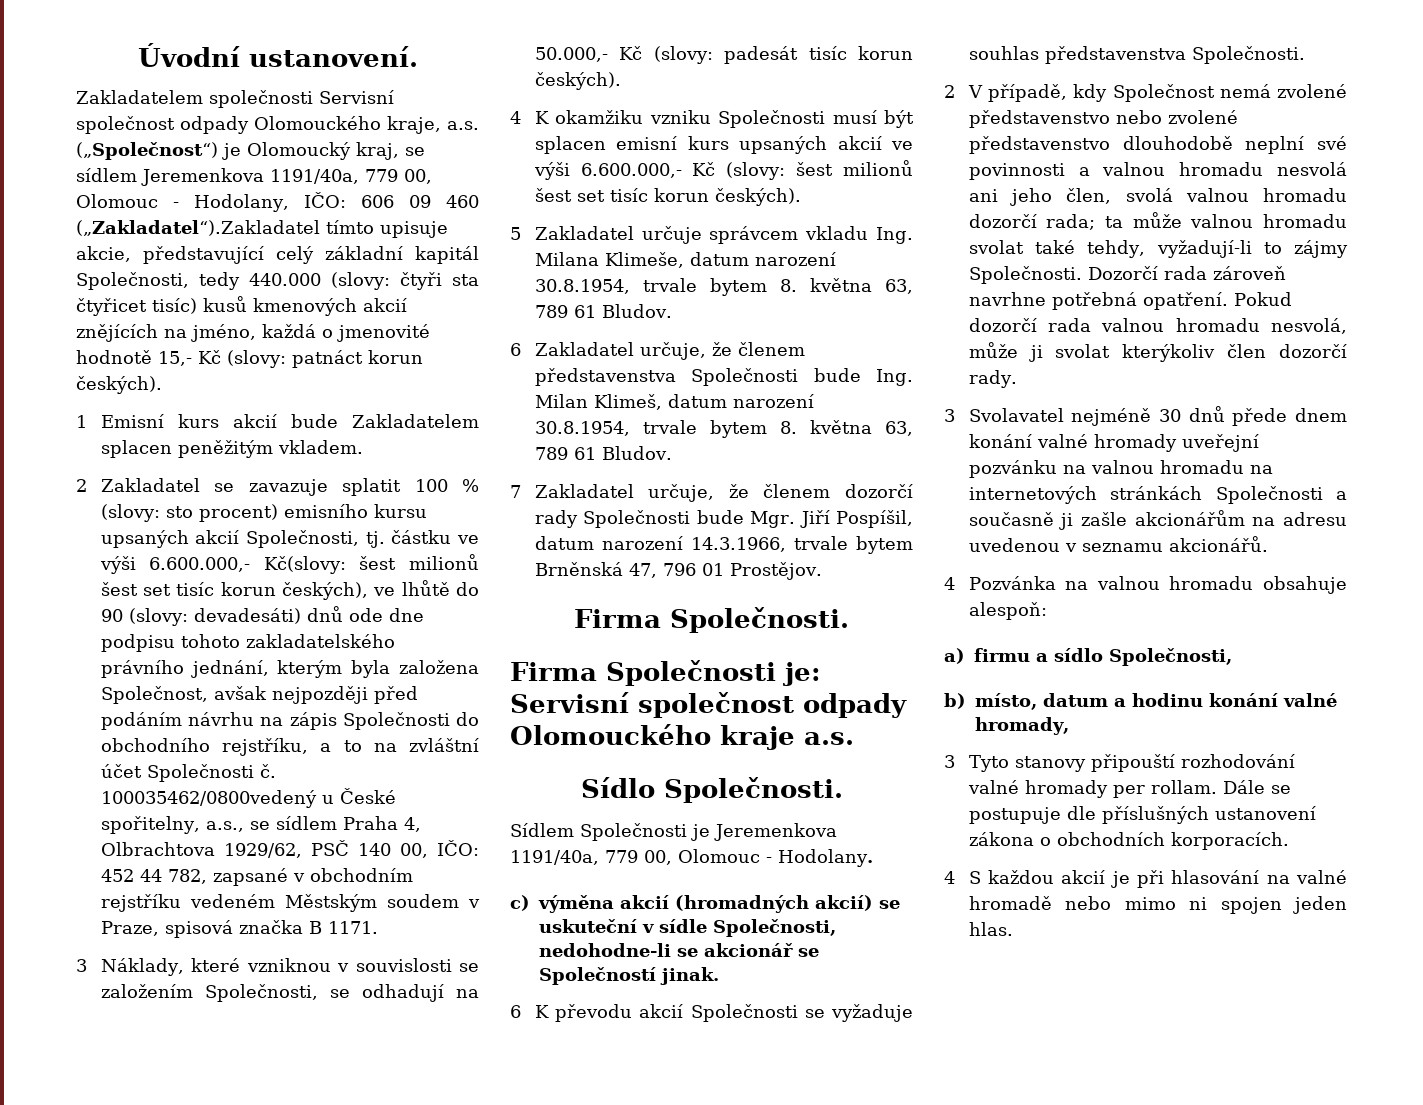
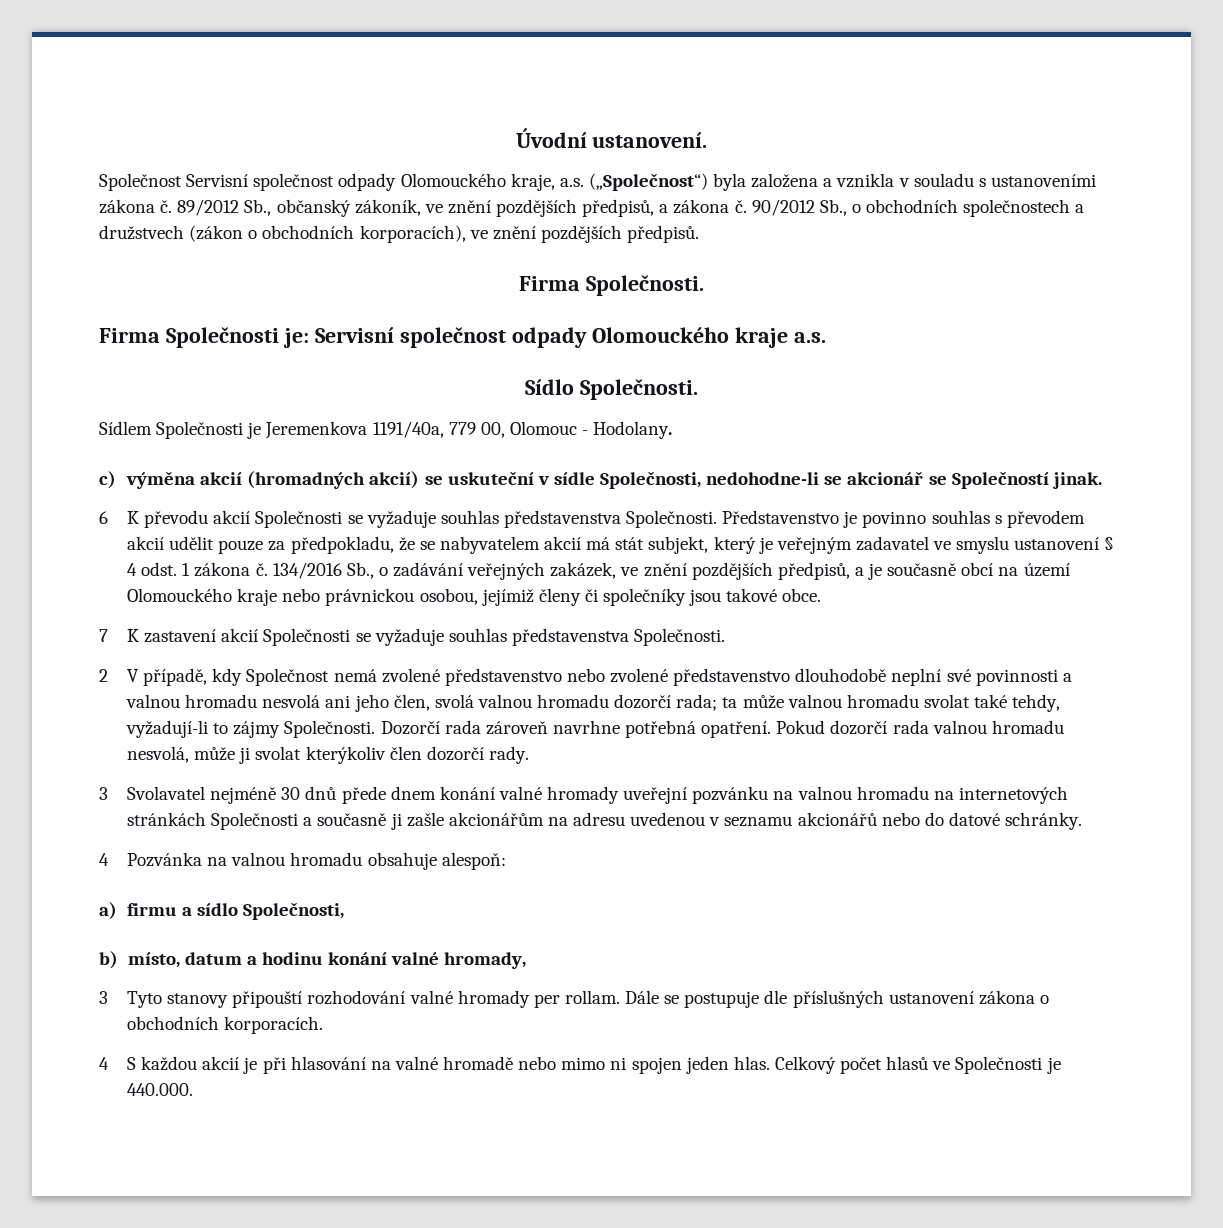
- Zakladatelem společnosti Servisní společnost odpady Olomouckého kraje, a.s. („Společnost“) je Olomoucký kraj, se sídlem Jeremenkova 1191/40a, 779 00, Olomouc - Hodolany, IČO: 606 09 460 („Zakladatel“).Zakladatel tímto upisuje akcie, představující celý základní kapitál Společnosti, tedy 440.000 (slovy: čtyři sta čtyřicet tisíc) kusů kmenových akcií znějících na jméno, každá o jmenovité hodnotě 15,- Kč (slovy: patnáct korun českých).
- 1 Emisní kurs akcií bude Zakladatelem splacen peněžitým vkladem.
- 2 Zakladatel se zavazuje splatit 100 % (slovy: sto procent) emisního kursu upsaných akcií Společnosti, tj. částku ve výši 6.600.000,- Kč(slovy: šest milionů šest set tisíc korun českých), ve lhůtě do 90 (slovy: devadesáti) dnů ode dne podpisu tohoto zakladatelského právního jednání, kterým byla založena Společnost, avšak nejpozději před podáním návrhu na zápis Společnosti do obchodního rejstříku, a to na zvláštní účet Společnosti č. 100035462/0800vedený u České spořitelny, a.s., se sídlem Praha 4, Olbrachtova 1929/62, PSČ 140 00, IČO: 452 44 782, zapsané v obchodním rejstříku vedeném Městským soudem v Praze, spisová značka B 1171.
- 3 Náklady, které vzniknou v souvislosti se založením Společnosti, se odhadují na 50.000,- Kč (slovy: padesát tisíc korun českých).
- 4 K okamžiku vzniku Společnosti musí být splacen emisní kurs upsaných akcií ve výši 6.600.000,- Kč (slovy: šest milionů šest set tisíc korun českých).
- 5 Zakladatel určuje správcem vkladu Ing. Milana Klimeše, datum narození 30.8.1954, trvale bytem 8. května 63, 789 61 Bludov.
- 6 Zakladatel určuje, že členem představenstva Společnosti bude Ing. Milan Klimeš, datum narození 30.8.1954, trvale bytem 8. května 63, 789 61 Bludov.
- 7 Zakladatel určuje, že členem dozorčí rady Společnosti bude Mgr. Jiří Pospíšil, datum narození 14.3.1966, trvale bytem Brněnská 47, 796 01 Prostějov.
+ Společnost Servisní společnost odpady Olomouckého kraje, a.s. („Společnost“) byla založena a vznikla v souladu s ustanoveními zákona č. 89/2012 Sb., občanský zákoník, ve znění pozdějších předpisů, a zákona č. 90/2012 Sb., o obchodních společnostech a družstvech (zákon o obchodních korporacích), ve znění pozdějších předpisů.
+ Představenstvo je povinno souhlas s převodem akcií udělit pouze za předpokladu, že se nabyvatelem akcií má stát subjekt, který je veřejným zadavatel ve smyslu ustanovení § 4 odst. 1 zákona č. 134/2016 Sb., o zadávání veřejných zakázek, ve znění pozdějších předpisů, a je současně obcí na území Olomouckého kraje nebo právnickou osobou, jejímiž členy či společníky jsou takové obce.
+ 7 K zastavení akcií Společnosti se vyžaduje souhlas představenstva Společnosti.
- 3 Svolavatel nejméně 30 dnů přede dnem konání valné hromady uveřejní pozvánku na valnou hromadu na internetových stránkách Společnosti a současně ji zašle akcionářům na adresu uvedenou v seznamu akcionářů.
+ 3 Svolavatel nejméně 30 dnů přede dnem konání valné hromady uveřejní pozvánku na valnou hromadu na internetových stránkách Společnosti a současně ji zašle akcionářům na adresu uvedenou v seznamu akcionářů nebo do datové schránky.
+ Celkový počet hlasů ve Společnosti je 440.000.

